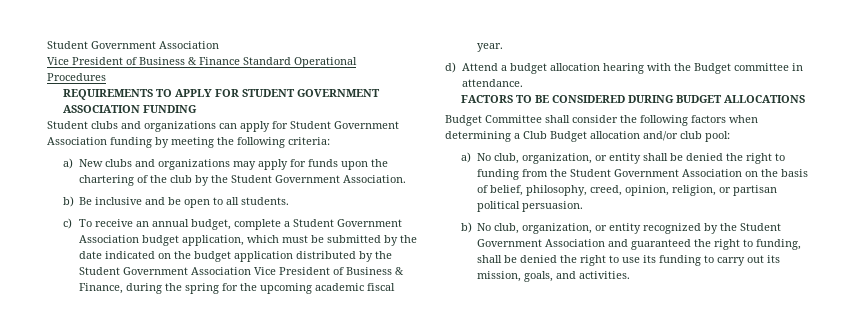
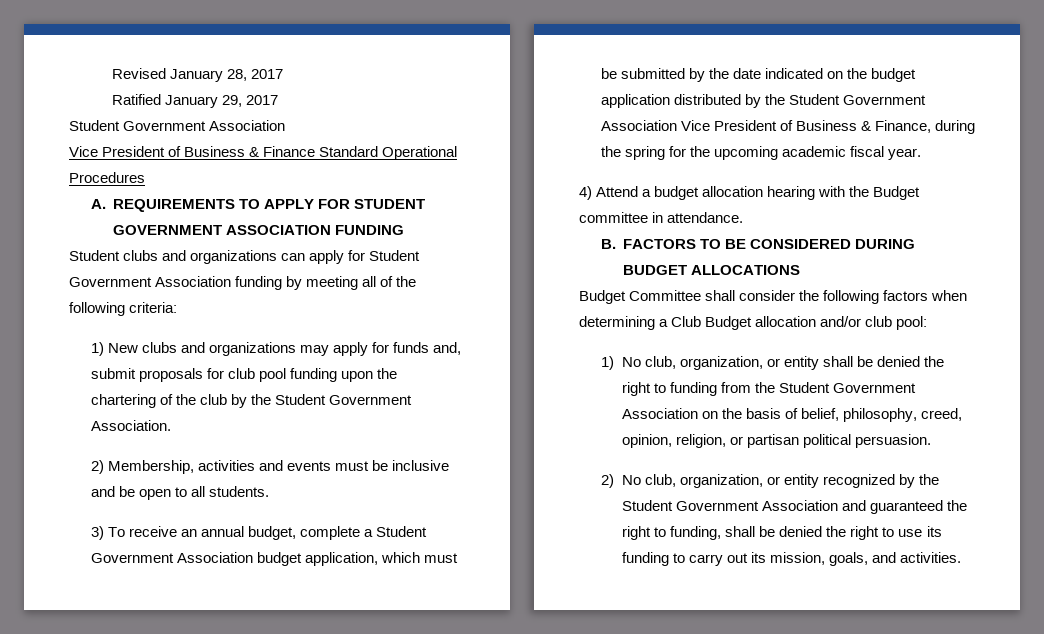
+ Revised January 28, 2017
+ Ratified January 29, 2017
- REQUIREMENTS TO APPLY FOR STUDENT GOVERNMENT ASSOCIATION FUNDING
+ A. REQUIREMENTS TO APPLY FOR STUDENT GOVERNMENT ASSOCIATION FUNDING
- Student clubs and organizations can apply for Student Government Association funding by meeting the following criteria:
+ Student clubs and organizations can apply for Student Government Association funding by meeting all of the following criteria:
- a) New clubs and organizations may apply for funds upon the chartering of the club by the Student Government Association.
+ 1) New clubs and organizations may apply for funds and, submit proposals for club pool funding upon the chartering of the club by the Student Government Association.
- b) Be inclusive and be open to all students.
+ 2) Membership, activities and events must be inclusive and be open to all students.
- c) To receive an annual budget, complete a Student Government Association budget application, which must be submitted by the date indicated on the budget application distributed by the Student Government Association Vice President of Business & Finance, during the spring for the upcoming academic fiscal year.
+ 3) To receive an annual budget, complete a Student Government Association budget application, which must be submitted by the date indicated on the budget application distributed by the Student Government Association Vice President of Business & Finance, during the spring for the upcoming academic fiscal year.
- d) Attend a budget allocation hearing with the Budget committee in attendance.
+ 4) Attend a budget allocation hearing with the Budget committee in attendance.
- FACTORS TO BE CONSIDERED DURING BUDGET ALLOCATIONS
+ B. FACTORS TO BE CONSIDERED DURING BUDGET ALLOCATIONS
- a) No club, organization, or entity shall be denied the right to funding from the Student Government Association on the basis of belief, philosophy, creed, opinion, religion, or partisan political persuasion.
+ 1) No club, organization, or entity shall be denied the right to funding from the Student Government Association on the basis of belief, philosophy, creed, opinion, religion, or partisan political persuasion.
- b) No club, organization, or entity recognized by the Student Government Association and guaranteed the right to funding, shall be denied the right to use its funding to carry out its mission, goals, and activities.
+ 2) No club, organization, or entity recognized by the Student Government Association and guaranteed the right to funding, shall be denied the right to use its funding to carry out its mission, goals, and activities.

